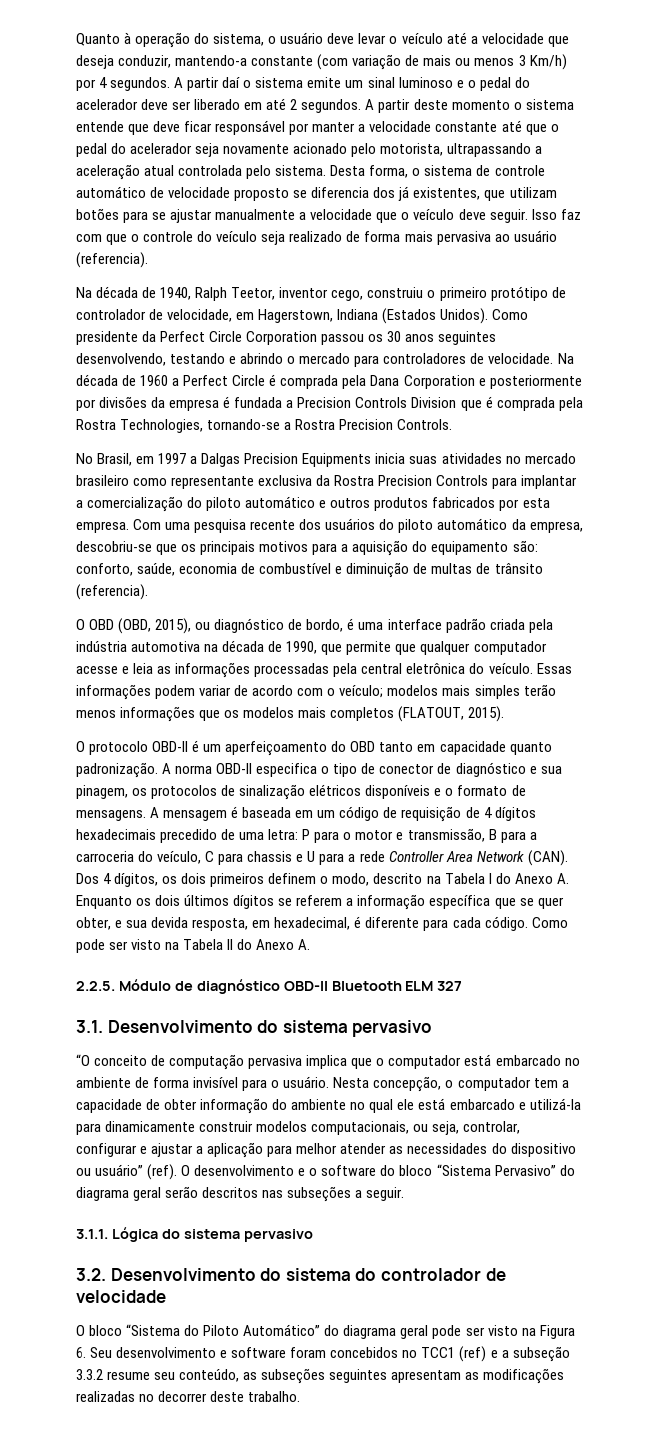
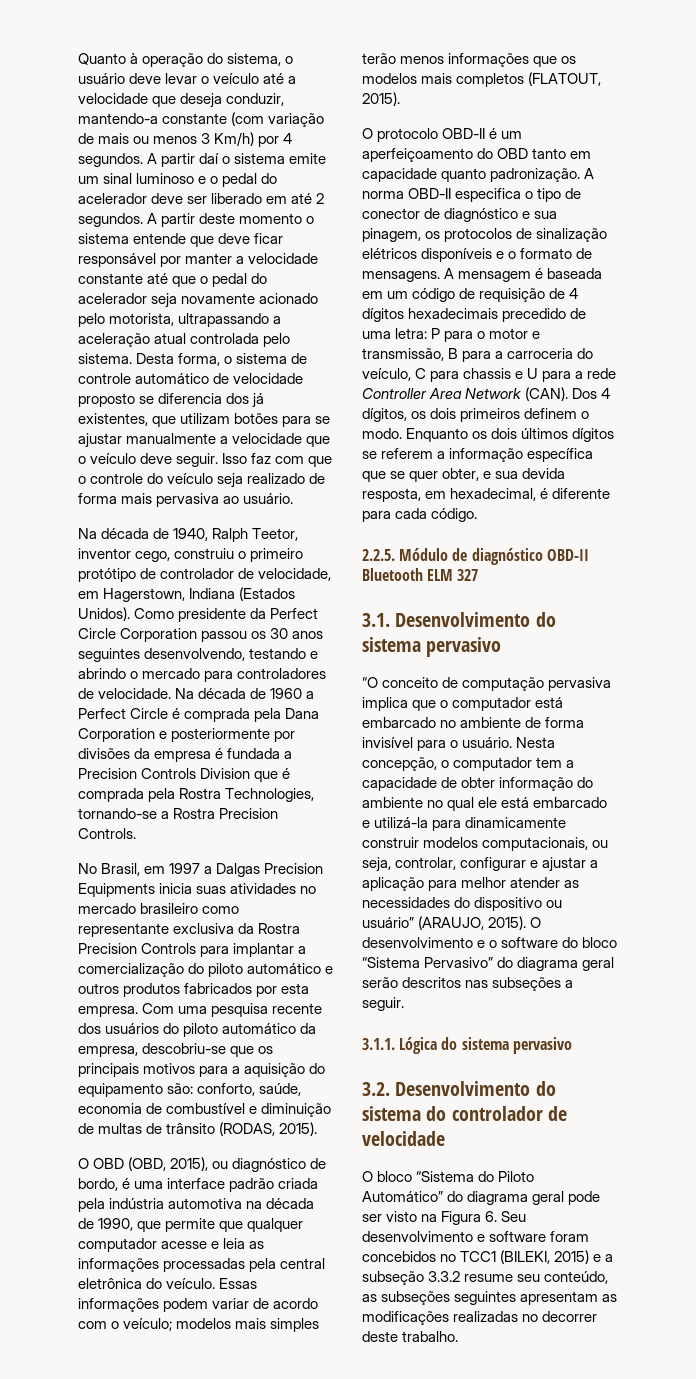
- Isso faz com que o controle do veículo seja realizado de forma mais pervasiva ao usuário (referencia).
+ Isso faz com que o controle do veículo seja realizado de forma mais pervasiva ao usuário.
- Com uma pesquisa recente dos usuários do piloto automático da empresa, descobriu-se que os principais motivos para a aquisição do equipamento são: conforto, saúde, economia de combustível e diminuição de multas de trânsito (referencia).
+ Com uma pesquisa recente dos usuários do piloto automático da empresa, descobriu-se que os principais motivos para a aquisição do equipamento são: conforto, saúde, economia de combustível e diminuição de multas de trânsito (RODAS, 2015).
- Dos 4 dígitos, os dois primeiros definem o modo, descrito na Tabela I do Anexo A. Enquanto os dois últimos dígitos se referem a informação específica que se quer obter, e sua devida resposta, em hexadecimal, é diferente para cada código. Como pode ser visto na Tabela II do Anexo A.
+ Dos 4 dígitos, os dois primeiros definem o modo. Enquanto os dois últimos dígitos se referem a informação específica que se quer obter, e sua devida resposta, em hexadecimal, é diferente para cada código.
- Nesta concepção, o computador tem a capacidade de obter informação do ambiente no qual ele está embarcado e utilizá-la para dinamicamente construir modelos computacionais, ou seja, controlar, configurar e ajustar a aplicação para melhor atender as necessidades do dispositivo ou usuário” (ref).
+ Nesta concepção, o computador tem a capacidade de obter informação do ambiente no qual ele está embarcado e utilizá-la para dinamicamente construir modelos computacionais, ou seja, controlar, configurar e ajustar a aplicação para melhor atender as necessidades do dispositivo ou usuário” (ARAUJO, 2015).
- O bloco “Sistema do Piloto Automático” do diagrama geral pode ser visto na Figura 6. Seu desenvolvimento e software foram concebidos no TCC1 (ref) e a subseção 3.3.2 resume seu conteúdo, as subseções seguintes apresentam as modificações realizadas no decorrer deste trabalho.
+ O bloco “Sistema do Piloto Automático” do diagrama geral pode ser visto na Figura 6. Seu desenvolvimento e software foram concebidos no TCC1 (BILEKI, 2015) e a subseção 3.3.2 resume seu conteúdo, as subseções seguintes apresentam as modificações realizadas no decorrer deste trabalho.

